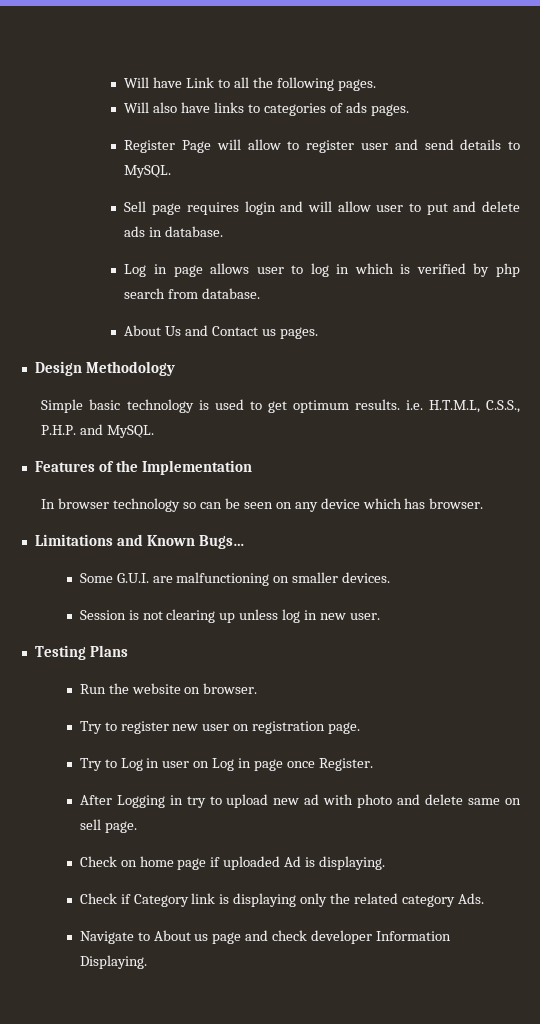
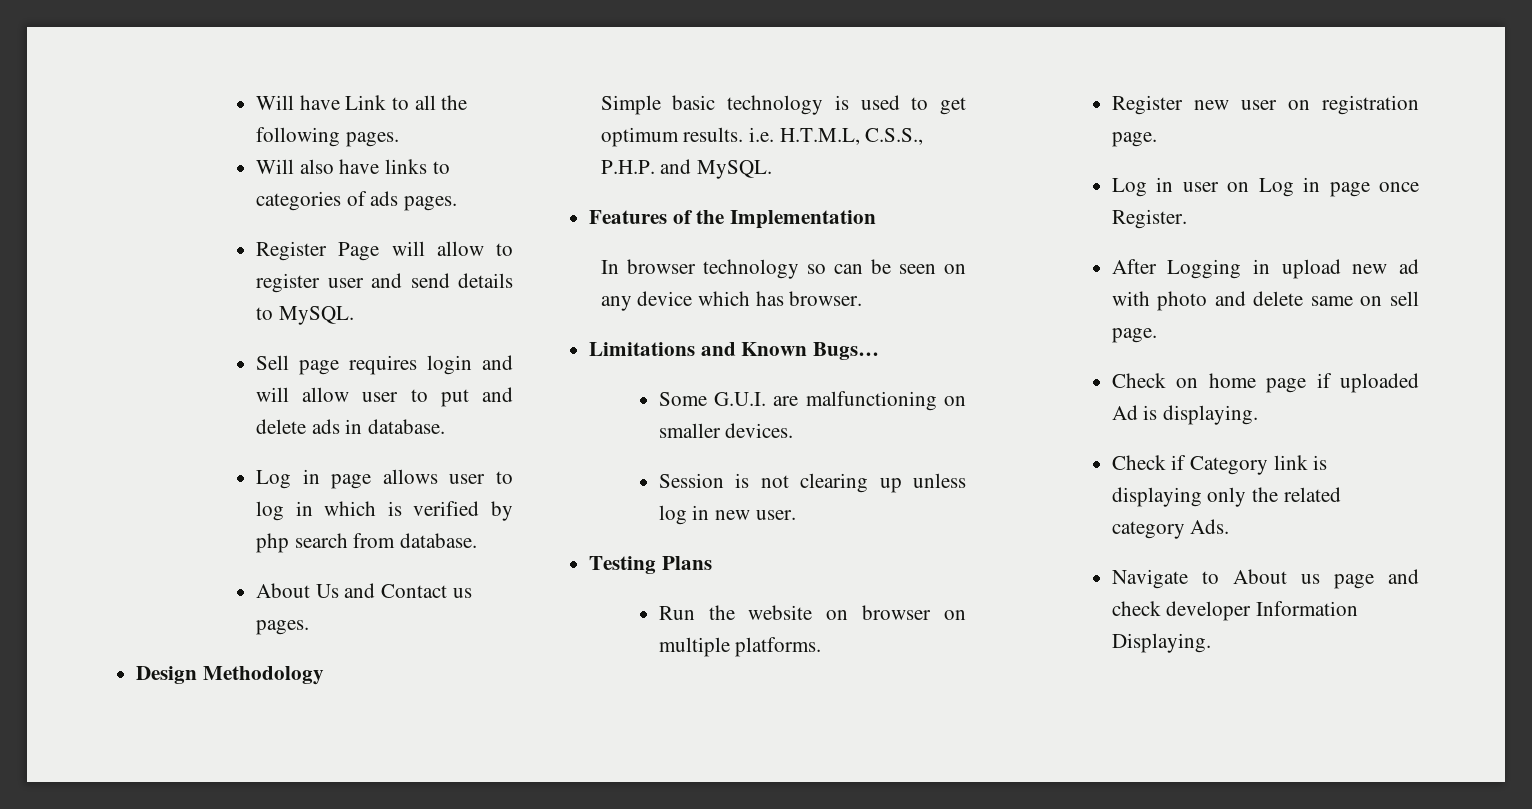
- Run the website on browser.
- Try to register new user on registration page.
+ Run the website on browser on multiple platforms.
+ Register new user on registration page.
- Try to Log in user on Log in page once Register.
+ Log in user on Log in page once Register.
- After Logging in try to upload new ad with photo and delete same on sell page.
+ After Logging in upload new ad with photo and delete same on sell page.

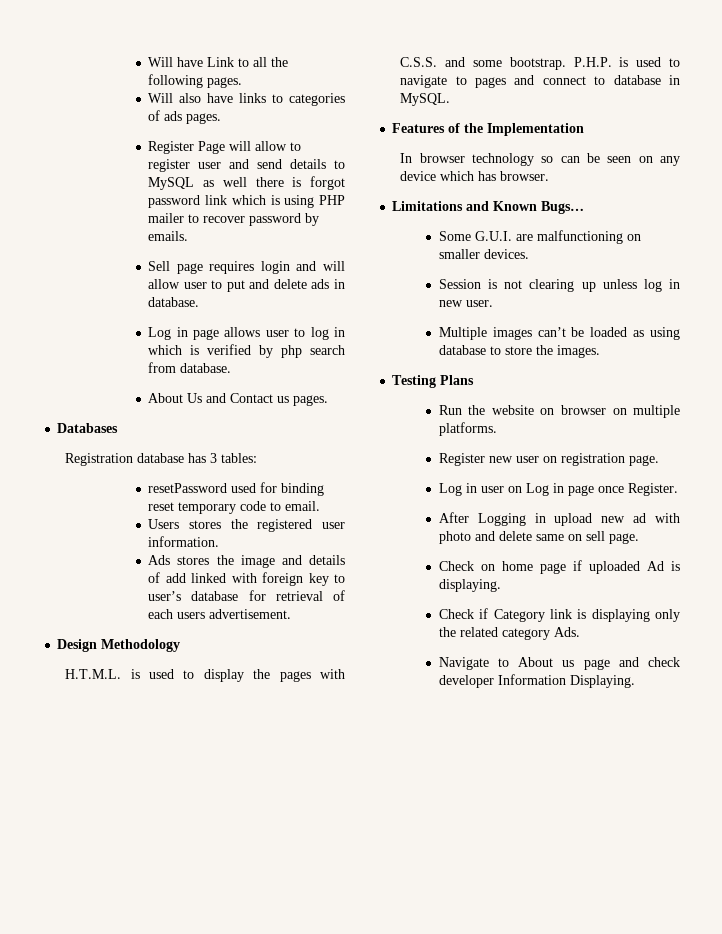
- Register Page will allow to register user and send details to MySQL.
+ Register Page will allow to register user and send details to MySQL as well there is forgot password link which is using PHP mailer to recover password by emails.
+ Databases
+ Registration database has 3 tables:
+ resetPassword used for binding reset temporary code to email.
+ Users stores the registered user information.
+ Ads stores the image and details of add linked with foreign key to user’s database for retrieval of each users advertisement.
  Design Methodology
- Simple basic technology is used to get optimum results. i.e. H.T.M.L, C.S.S., P.H.P. and MySQL.
+ H.T.M.L. is used to display the pages with C.S.S. and some bootstrap. P.H.P. is used to navigate to pages and connect to database in MySQL.
+ Multiple images can’t be loaded as using database to store the images.

